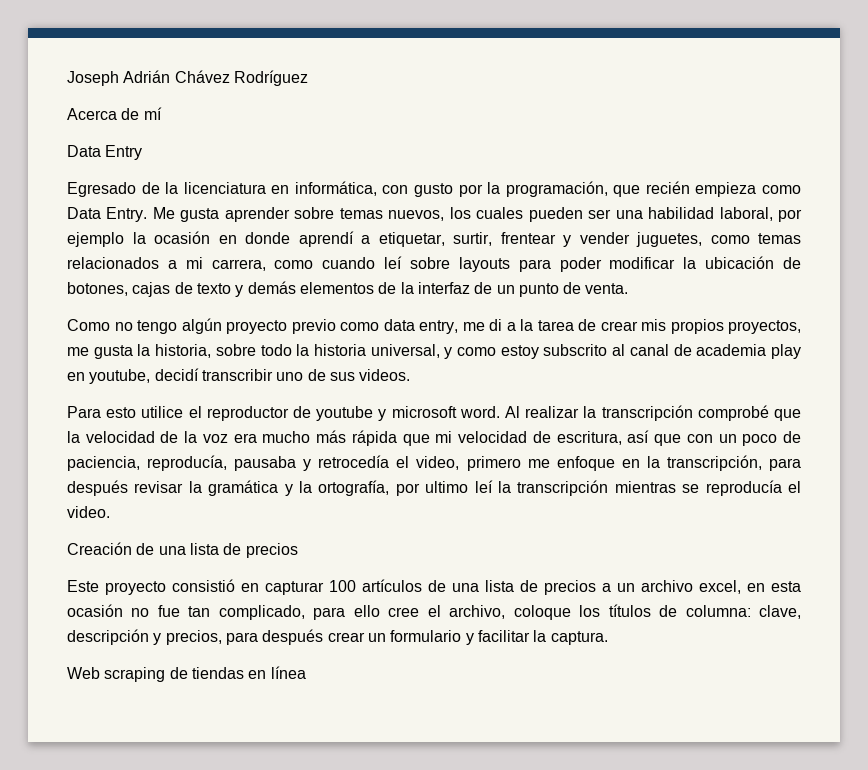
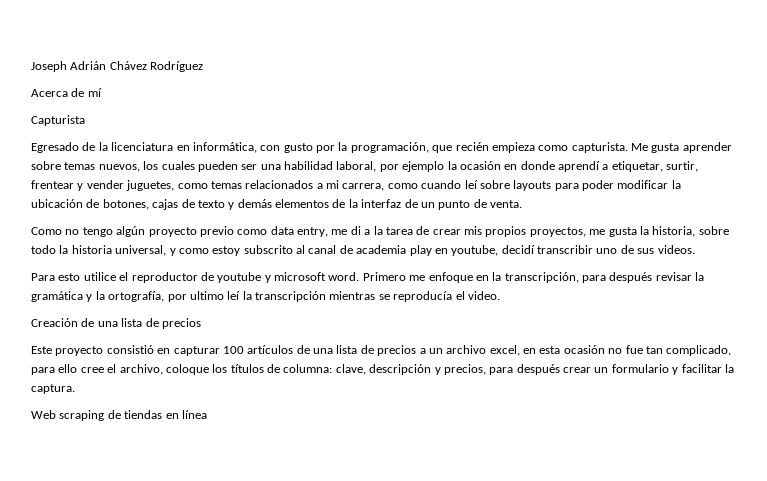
- Data Entry
+ Capturista
- Egresado de la licenciatura en informática, con gusto por la programación, que recién empieza como Data Entry.
+ Egresado de la licenciatura en informática, con gusto por la programación, que recién empieza como capturista.
- Al realizar la transcripción comprobé que la velocidad de la voz era mucho más rápida que mi velocidad de escritura, así que con un poco de paciencia, reproducía, pausaba y retrocedía el video, primero me enfoque en la transcripción, para después revisar la gramática y la ortografía, por ultimo leí la transcripción mientras se reproducía el video.
+ Primero me enfoque en la transcripción, para después revisar la gramática y la ortografía, por ultimo leí la transcripción mientras se reproducía el video.

